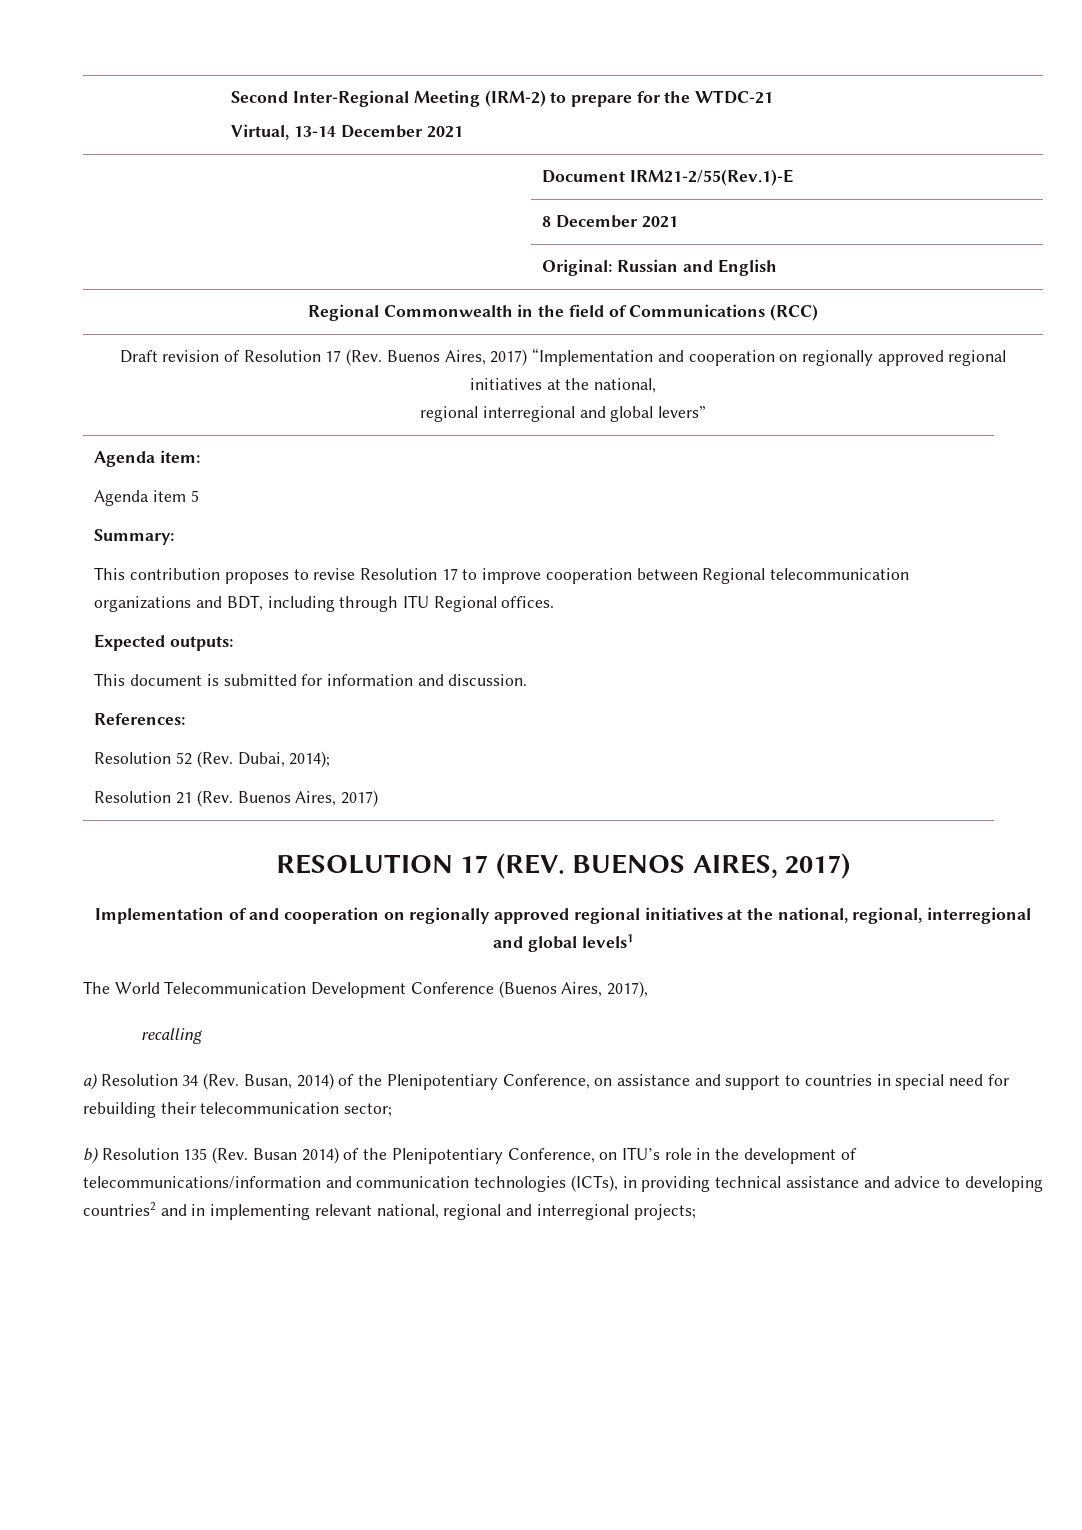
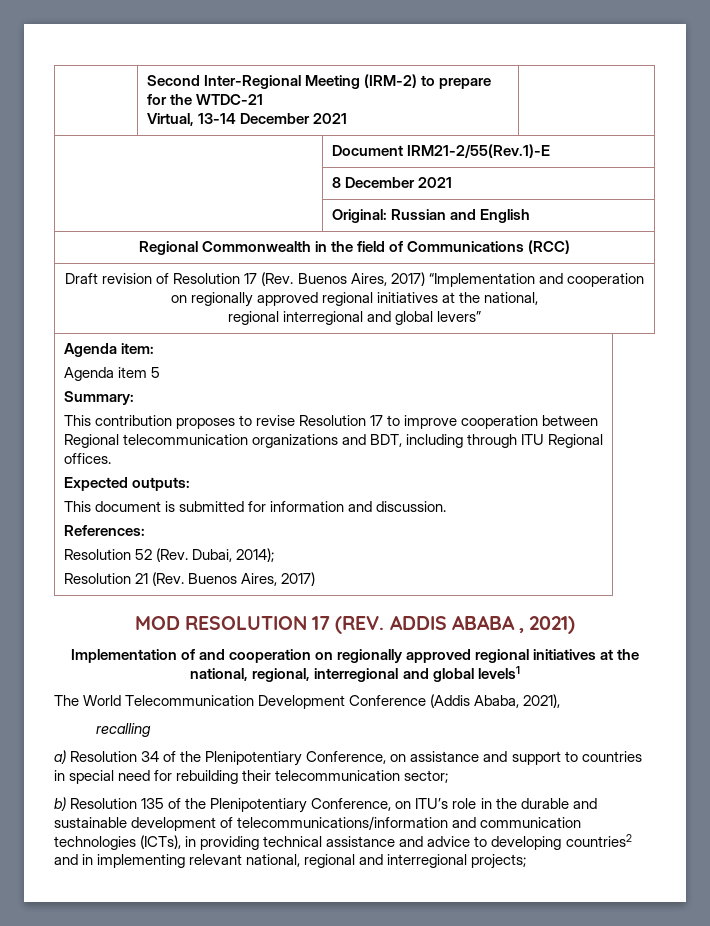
- RESOLUTION 17 (REV. BUENOS AIRES, 2017)
+ MOD RESOLUTION 17 (REV. ADDIS ABABA , 2021)
- The World Telecommunication Development Conference (Buenos Aires, 2017),
+ The World Telecommunication Development Conference (Addis Ababa, 2021),
- a) Resolution 34 (Rev. Busan, 2014) of the Plenipotentiary Conference, on assistance and support to countries in special need for rebuilding their telecommunication sector;
+ a) Resolution 34 of the Plenipotentiary Conference, on assistance and support to countries in special need for rebuilding their telecommunication sector;
- b) Resolution 135 (Rev. Busan 2014) of the Plenipotentiary Conference, on ITU’s role in the development of telecommunications/information and communication technologies (ICTs), in providing technical assistance and advice to developing countries2 and in implementing relevant national, regional and interregional projects;
+ b) Resolution 135 of the Plenipotentiary Conference, on ITU’s role in the durable and sustainable development of telecommunications/information and communication technologies (ICTs), in providing technical assistance and advice to developing countries2 and in implementing relevant national, regional and interregional projects;

